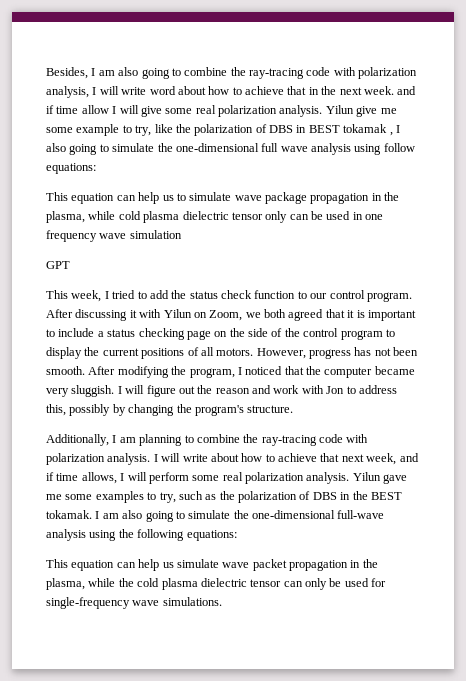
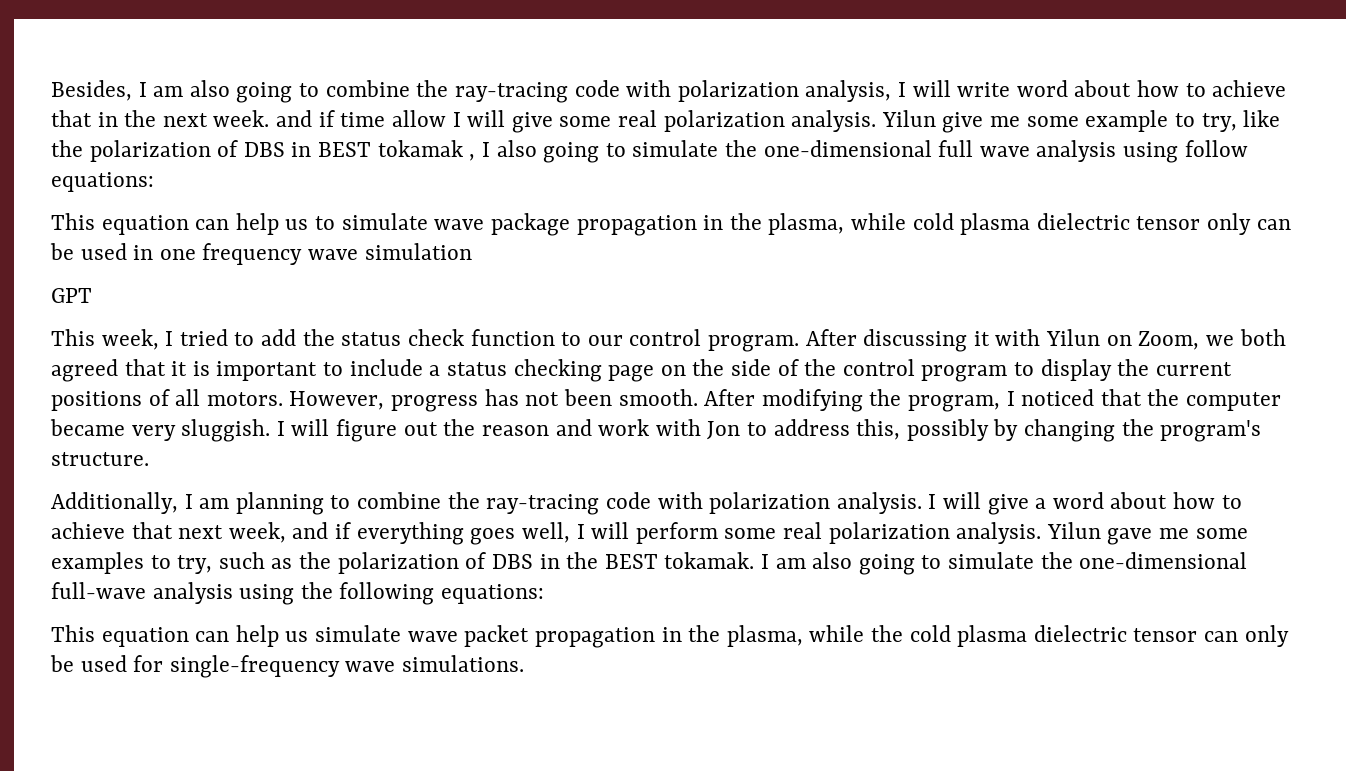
- I will write about how to achieve that next week, and if time allows, I will perform some real polarization analysis.
+ I will give a word about how to achieve that next week, and if everything goes well, I will perform some real polarization analysis.

